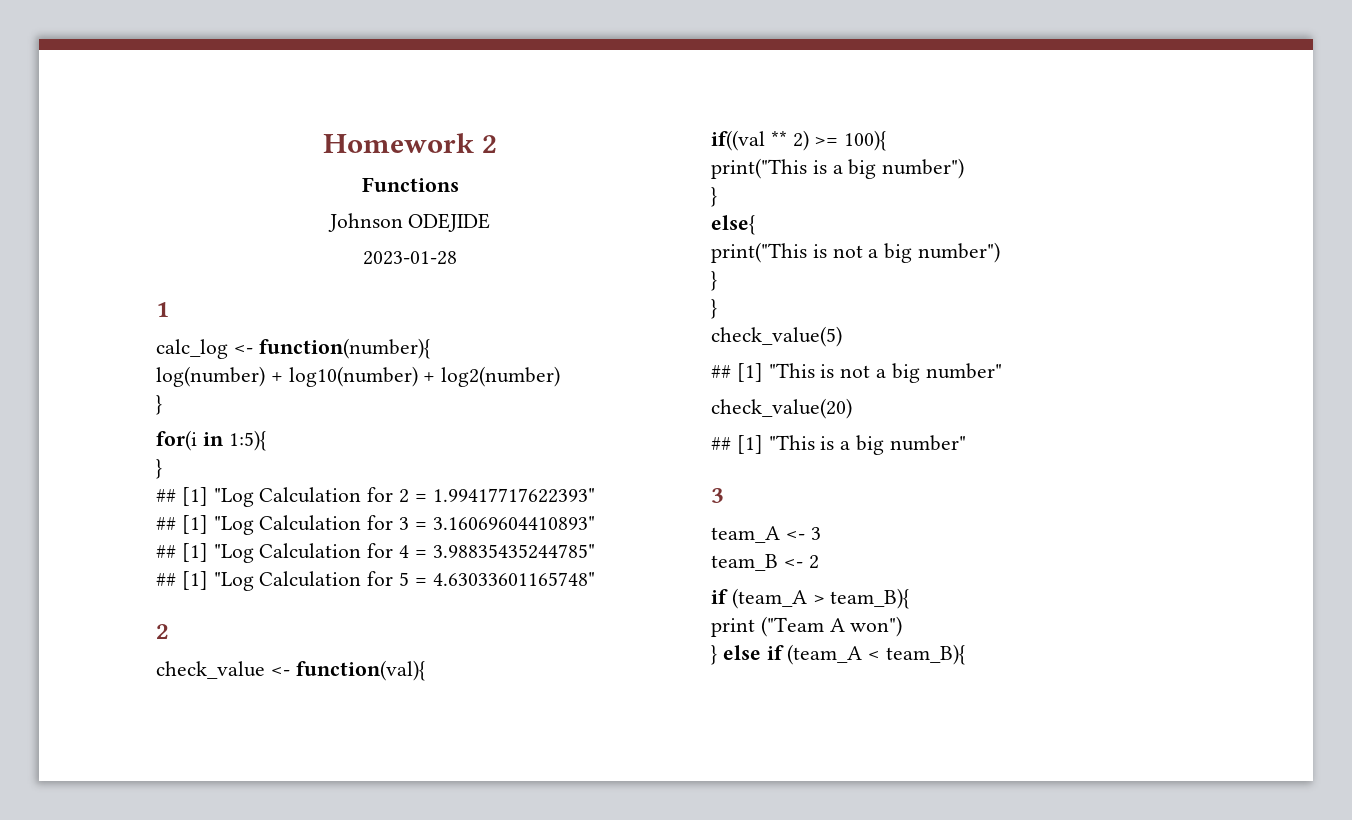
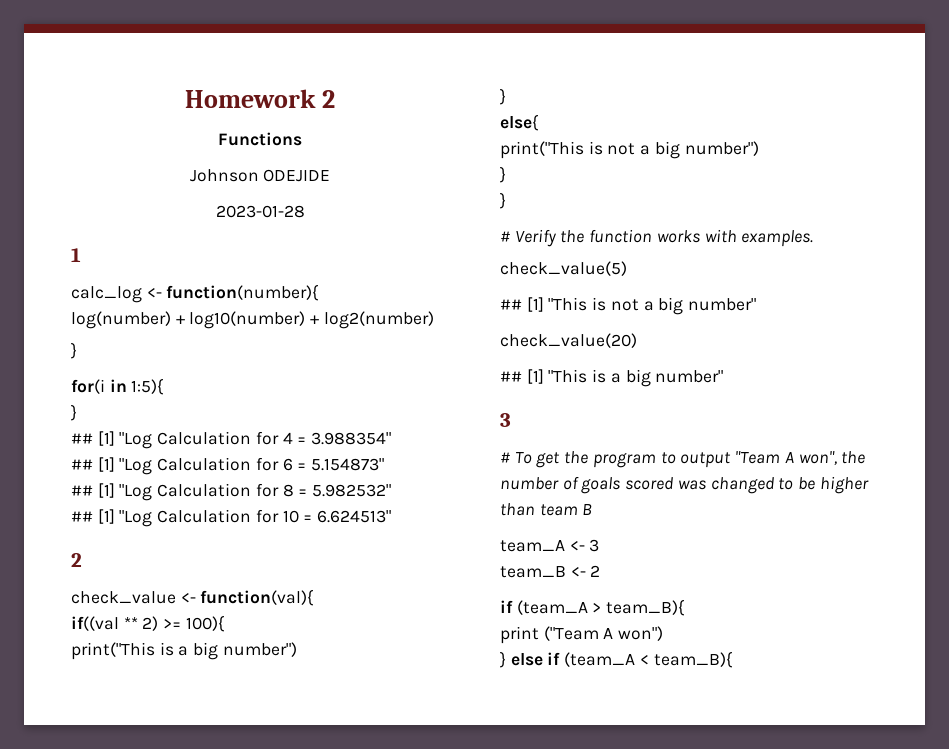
- ## [1] "Log Calculation for 2 = 1.99417717622393"
- ## [1] "Log Calculation for 3 = 3.16069604410893"
- ## [1] "Log Calculation for 4 = 3.98835435244785"
- ## [1] "Log Calculation for 5 = 4.63033601165748"
+ ## [1] "Log Calculation for 4 = 3.988354"
+ ## [1] "Log Calculation for 6 = 5.154873"
+ ## [1] "Log Calculation for 8 = 5.982532"
+ ## [1] "Log Calculation for 10 = 6.624513"
+ # Verify the function works with examples.
+ # To get the program to output "Team A won", the number of goals scored was changed to be higher than team B

